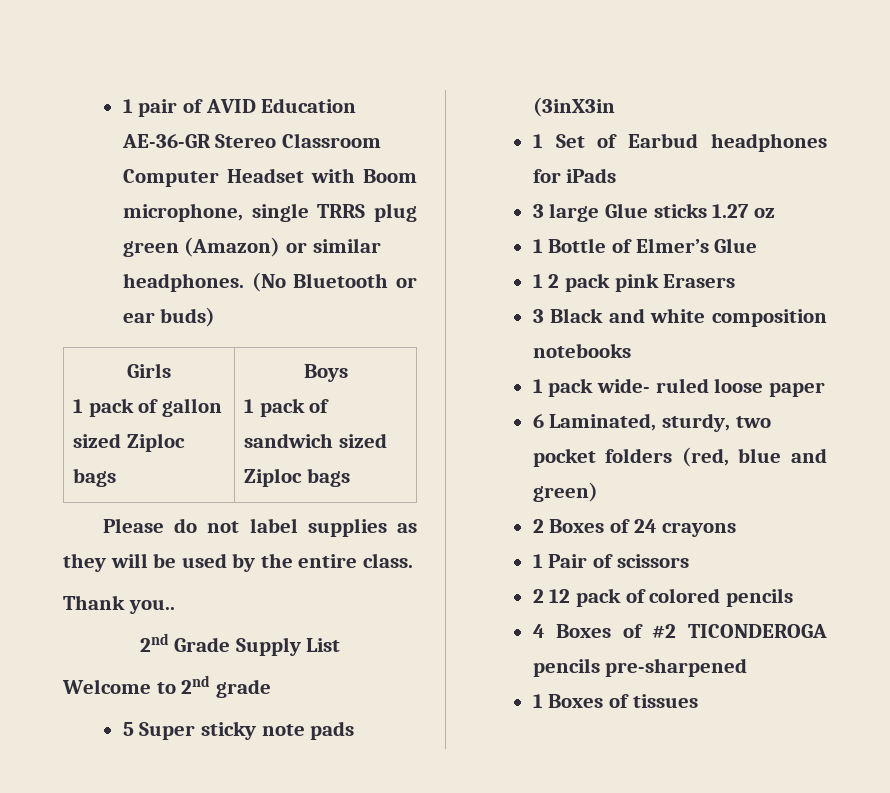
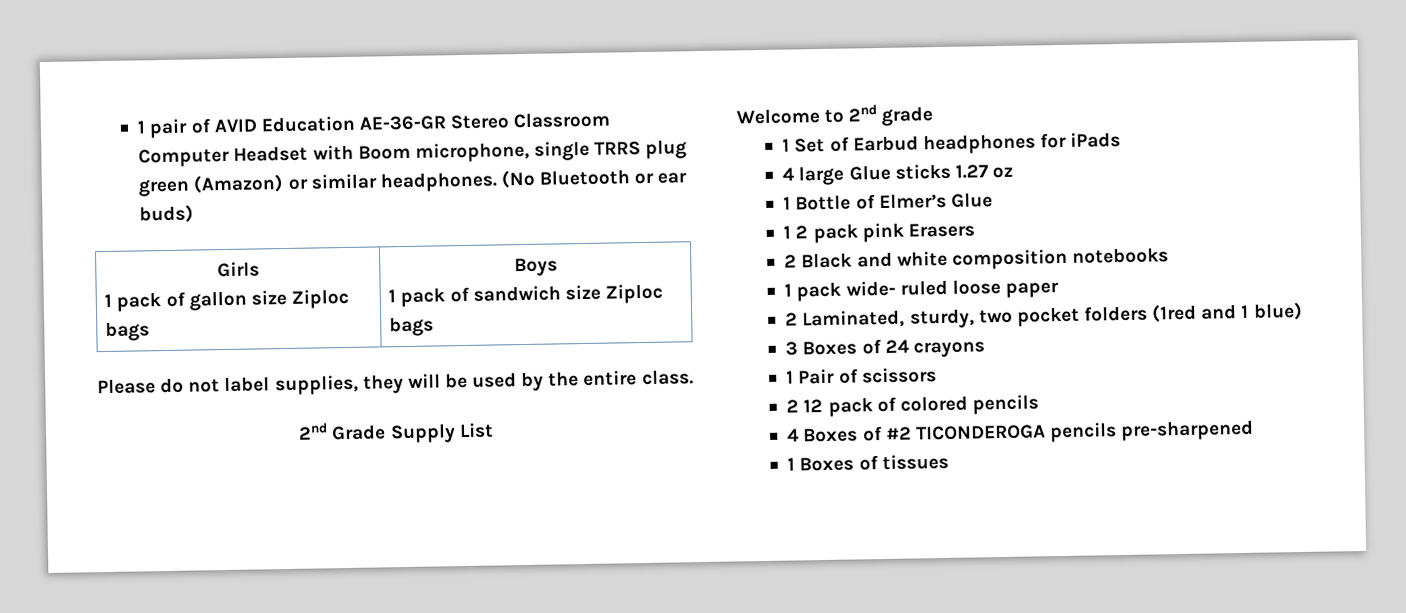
  Girls
- 1 pack of gallon sized Ziploc bags | Boys
- 1 pack of sandwich sized Ziploc bags
+ 1 pack of gallon size Ziploc bags | Boys
+ 1 pack of sandwich size Ziploc bags
- Please do not label supplies as they will be used by the entire class.
+ Please do not label supplies, they will be used by the entire class.
- Thank you..
- 5 Super sticky note pads (3inX3in
- 3 large Glue sticks 1.27 oz
+ 4 large Glue sticks 1.27 oz
- 3 Black and white composition notebooks
+ 2 Black and white composition notebooks
- 6 Laminated, sturdy, two pocket folders (red, blue and green)
- 2 Boxes of 24 crayons
+ 2 Laminated, sturdy, two pocket folders (1red and 1 blue)
+ 3 Boxes of 24 crayons

